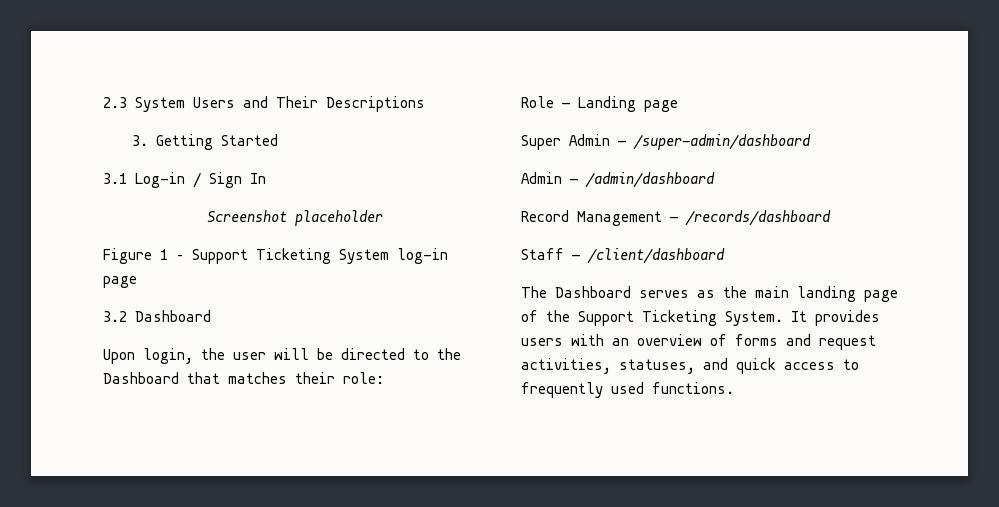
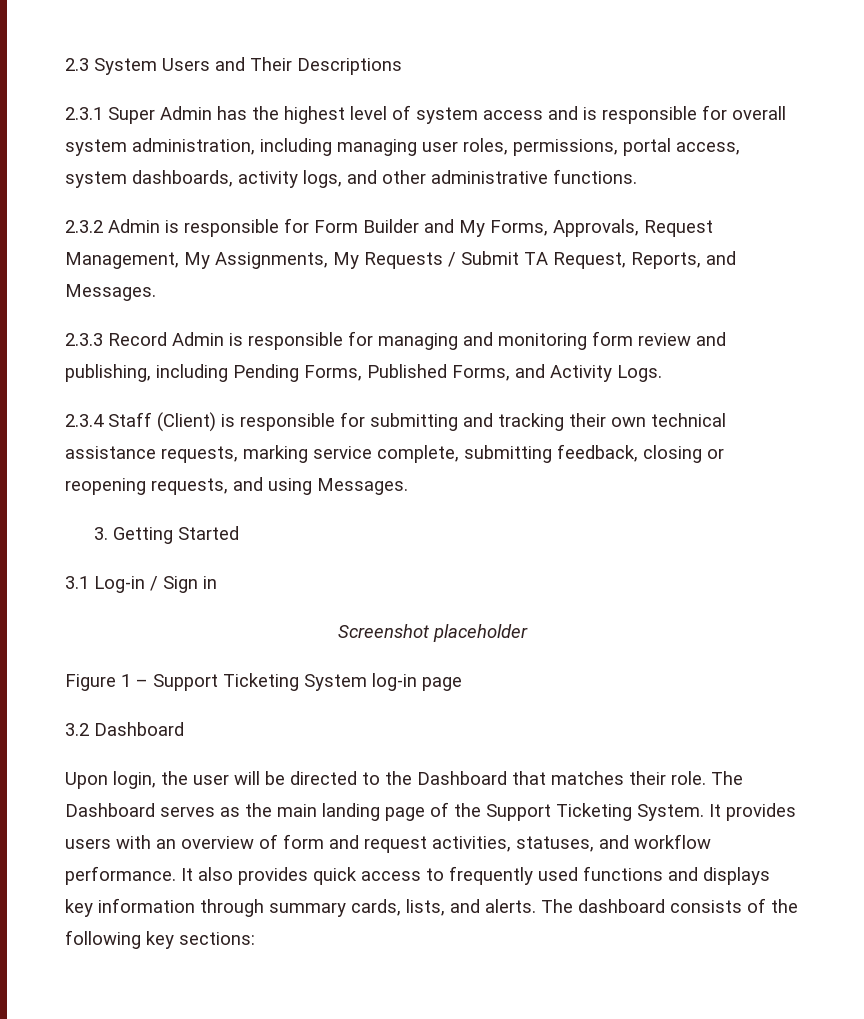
+ 2.3.1 Super Admin has the highest level of system access and is responsible for overall system administration, including managing user roles, permissions, portal access, system dashboards, activity logs, and other administrative functions.
+ 2.3.2 Admin is responsible for Form Builder and My Forms, Approvals, Request Management, My Assignments, My Requests / Submit TA Request, Reports, and Messages.
+ 2.3.3 Record Admin is responsible for managing and monitoring form review and publishing, including Pending Forms, Published Forms, and Activity Logs.
+ 2.3.4 Staff (Client) is responsible for submitting and tracking their own technical assistance requests, marking service complete, submitting feedback, closing or reopening requests, and using Messages.
- 3.1 Log-in / Sign In
+ 3.1 Log-in / Sign in
- Upon login, the user will be directed to the Dashboard that matches their role:
- Role — Landing page
- Super Admin — /super-admin/dashboard
- Admin — /admin/dashboard
- Record Management — /records/dashboard
- Staff — /client/dashboard
- The Dashboard serves as the main landing page of the Support Ticketing System.
+ Upon login, the user will be directed to the Dashboard that matches their role. The Dashboard serves as the main landing page of the Support Ticketing System.
- It provides users with an overview of forms and request activities, statuses, and quick access to frequently used functions.
+ It provides users with an overview of form and request activities, statuses, and workflow performance. It also provides quick access to frequently used functions and displays key information through summary cards, lists, and alerts. The dashboard consists of the following key sections:

